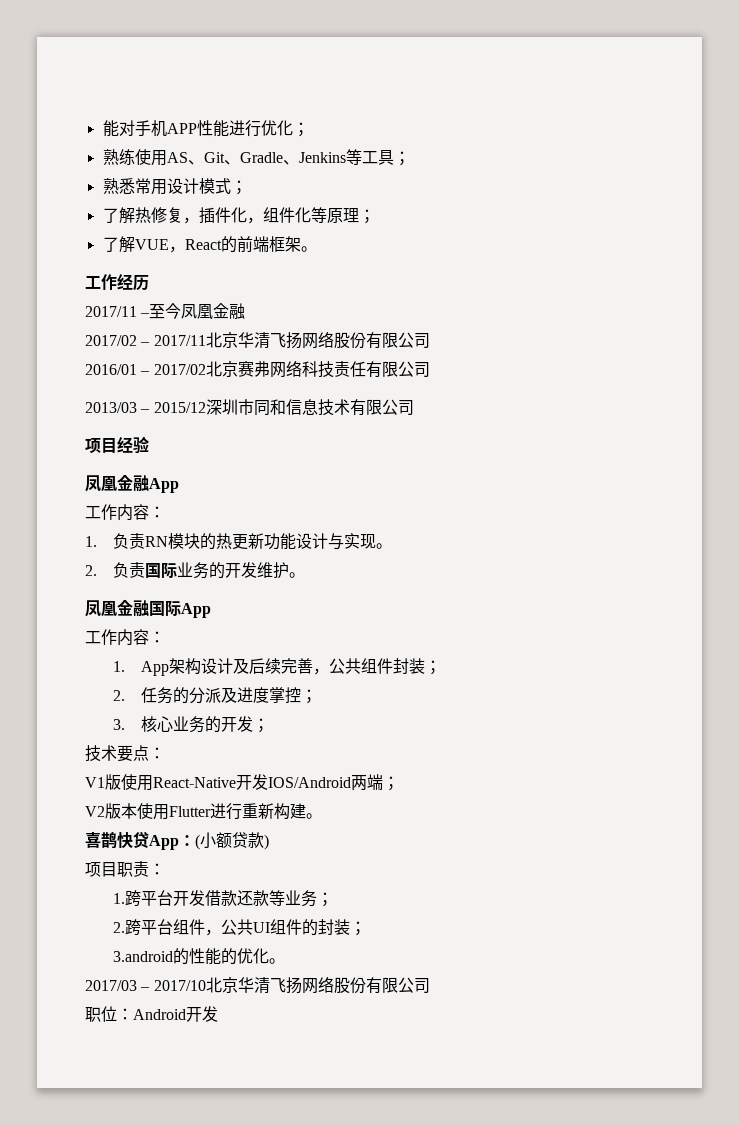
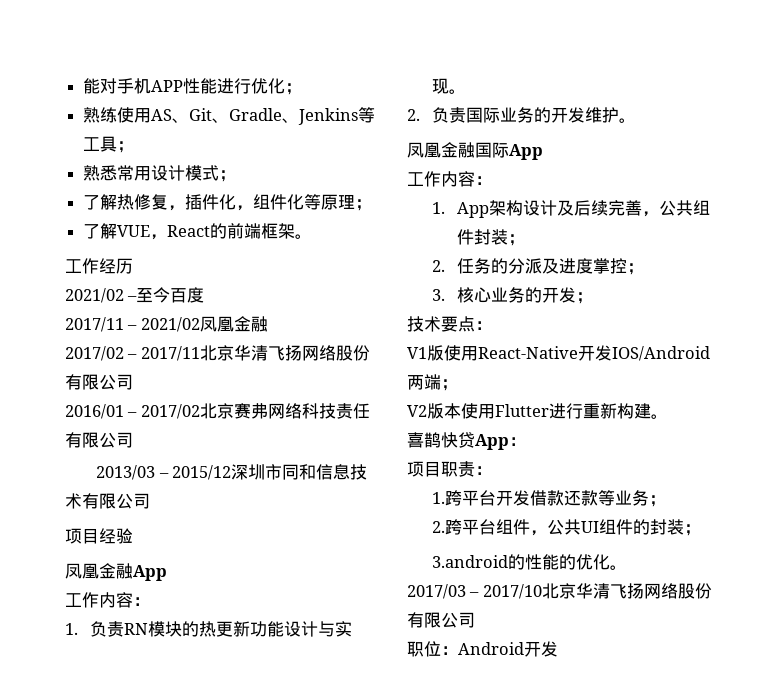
- 2017/11 –至今凤凰金融
+ 2021/02 –至今百度
+ 2017/11 – 2021/02凤凰金融
- 喜鹊快贷App：(小额贷款)
+ 喜鹊快贷App：

